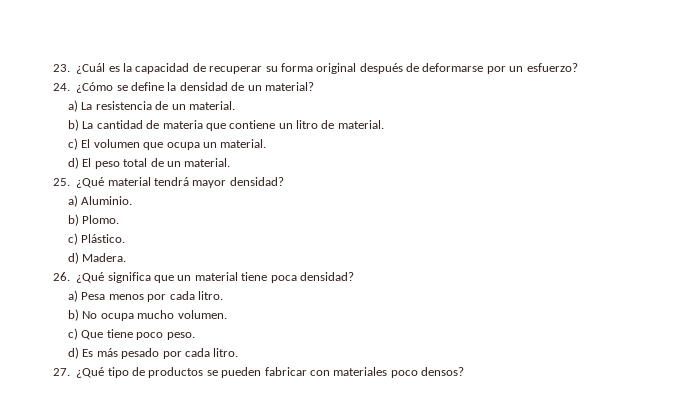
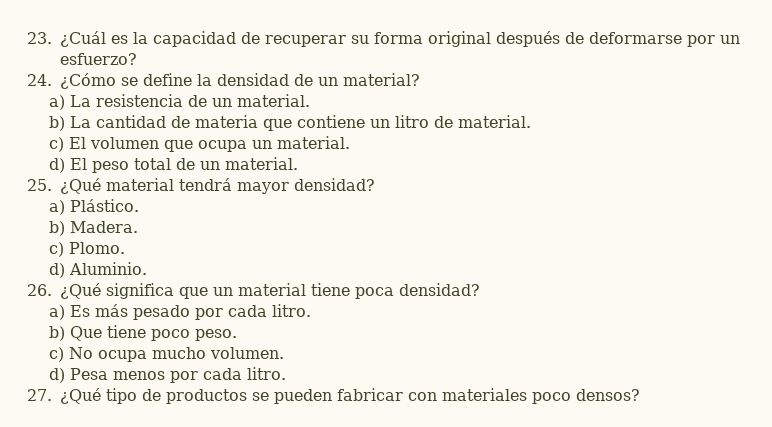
- a) Aluminio.
- b) Plomo.
+ a) Plástico.
+ b) Madera.
+ c) Plomo.
- c) Plástico.
- d) Madera.
+ d) Aluminio.
- a) Pesa menos por cada litro.
+ a) Es más pesado por cada litro.
- b) No ocupa mucho volumen.
+ b) Que tiene poco peso.
+ c) No ocupa mucho volumen.
- c) Que tiene poco peso.
- d) Es más pesado por cada litro.
+ d) Pesa menos por cada litro.

